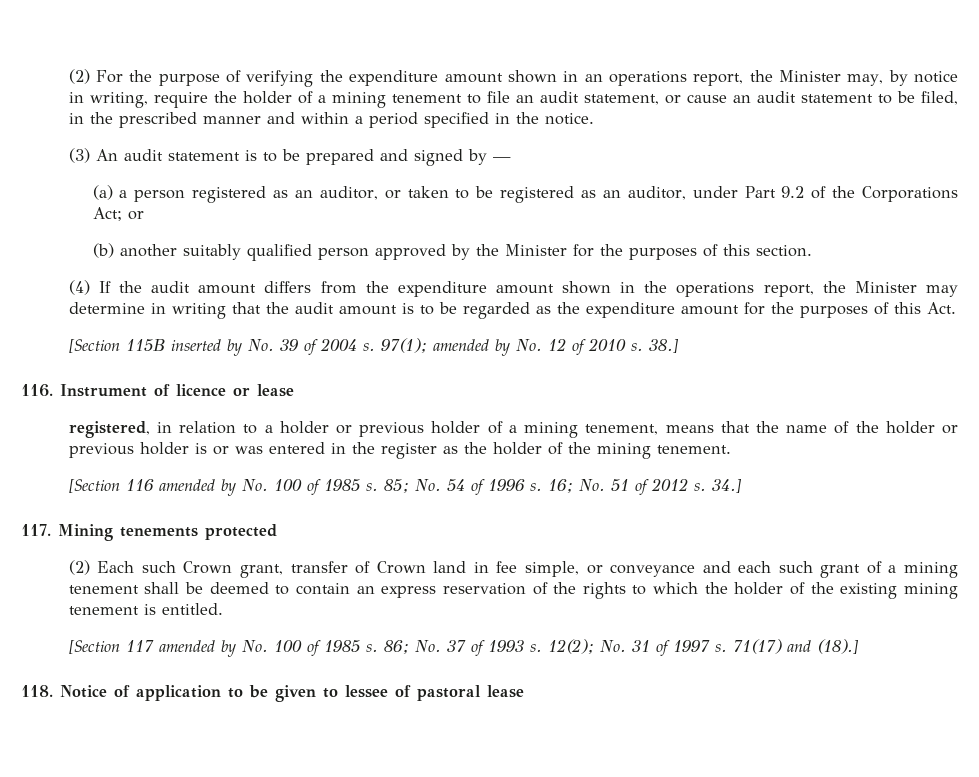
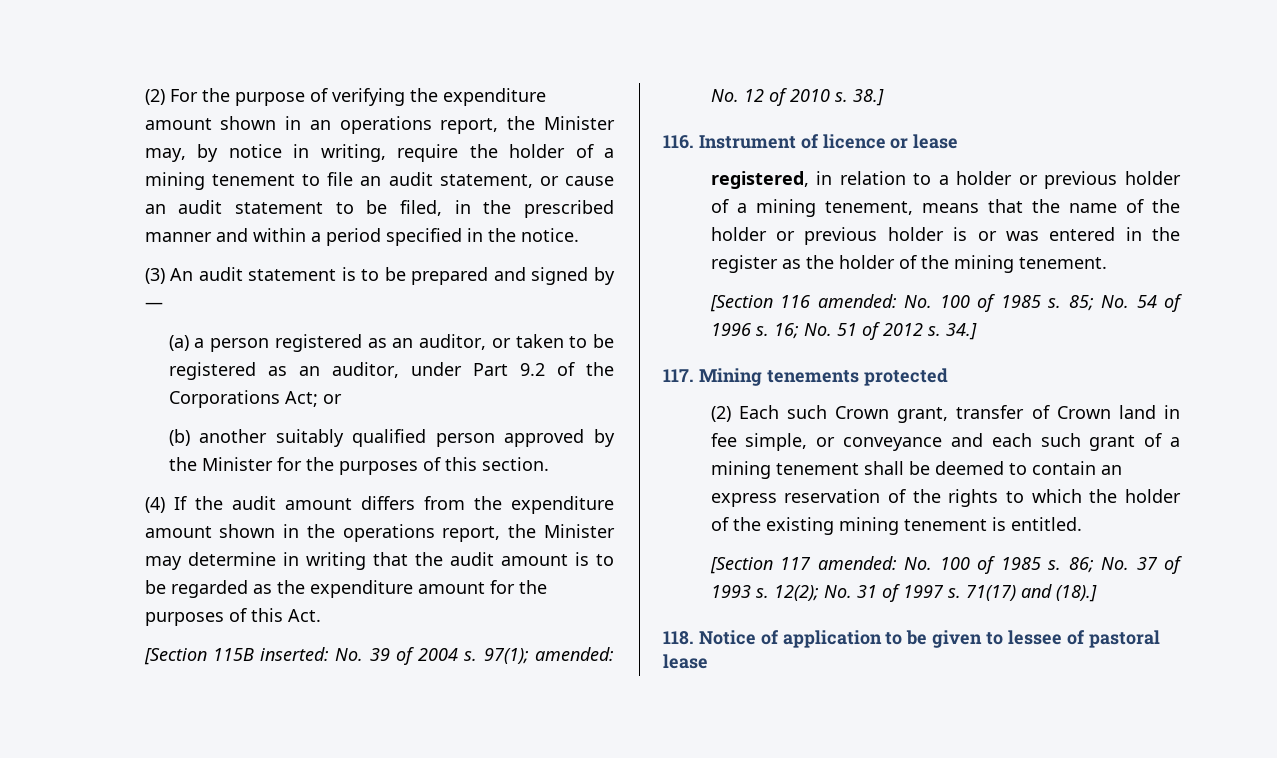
- [Section 115B inserted by No. 39 of 2004 s.
+ [Section 115B inserted: No. 39 of 2004 s.
- 97(1); amended by No. 12 of 2010 s.
+ 97(1); amended: No. 12 of 2010 s.
- [Section 116 amended by No. 100 of 1985 s.
+ [Section 116 amended: No. 100 of 1985 s.
- [Section 117 amended by No. 100 of 1985 s.
+ [Section 117 amended: No. 100 of 1985 s.

